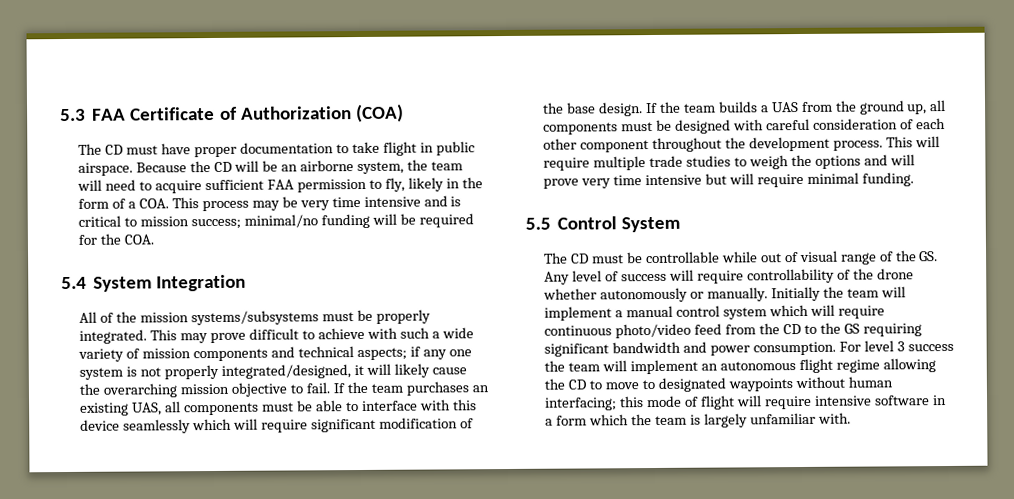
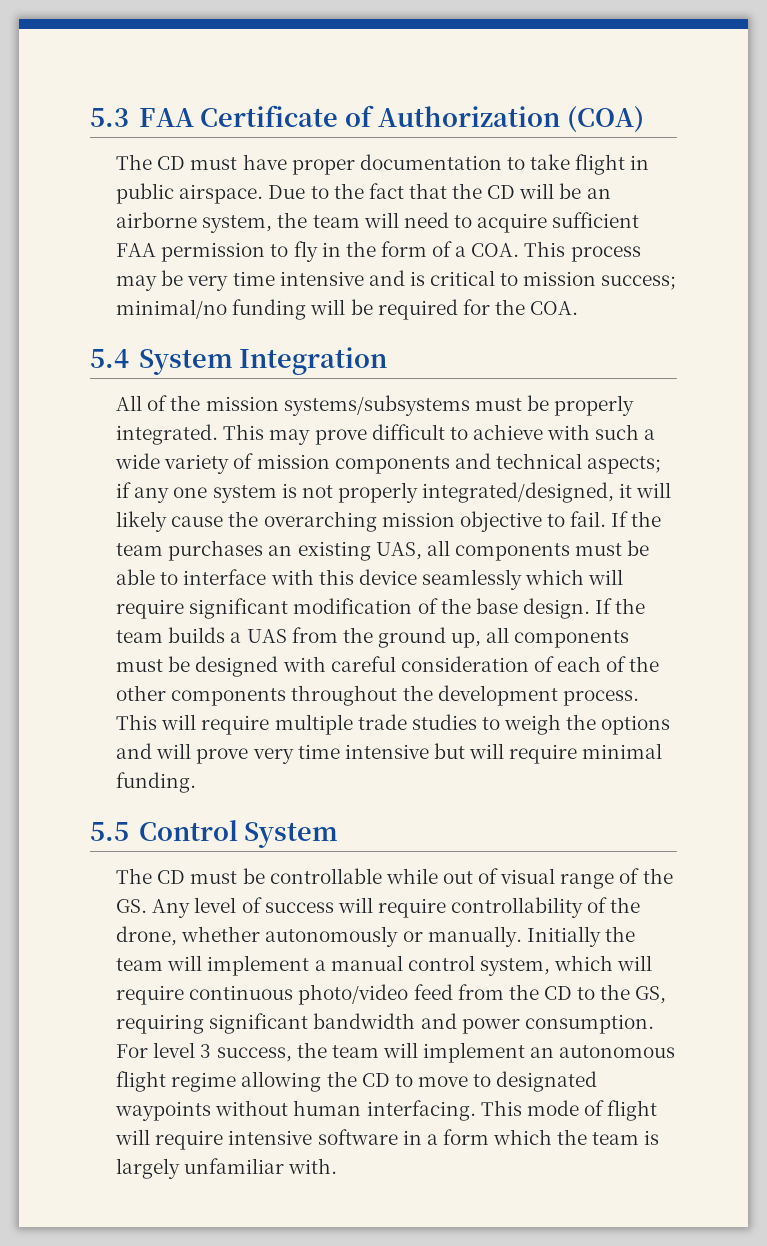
- Because the CD will be an airborne system, the team will need to acquire sufficient FAA permission to fly, likely in the form of a COA. This process may be very time intensive and is critical to mission success; minimal/no funding will be required for the COA.
+ Due to the fact that the CD will be an airborne system, the team will need to acquire sufficient FAA permission to fly in the form of a COA. This process may be very time intensive and is critical to mission success; minimal/no funding will be required for the COA.
- If the team builds a UAS from the ground up, all components must be designed with careful consideration of each other component throughout the development process.
+ If the team builds a UAS from the ground up, all components must be designed with careful consideration of each of the other components throughout the development process.
- The CD must be controllable while out of visual range of the GS. Any level of success will require controllability of the drone whether autonomously or manually.
+ The CD must be controllable while out of visual range of the GS. Any level of success will require controllability of the drone, whether autonomously or manually.
- Initially the team will implement a manual control system which will require continuous photo/video feed from the CD to the GS requiring significant bandwidth and power consumption.
+ Initially the team will implement a manual control system, which will require continuous photo/video feed from the CD to the GS, requiring significant bandwidth and power consumption.
- For level 3 success the team will implement an autonomous flight regime allowing the CD to move to designated waypoints without human interfacing; this mode of flight will require intensive software in a form which the team is largely unfamiliar with.
+ For level 3 success, the team will implement an autonomous flight regime allowing the CD to move to designated waypoints without human interfacing. This mode of flight will require intensive software in a form which the team is largely unfamiliar with.

